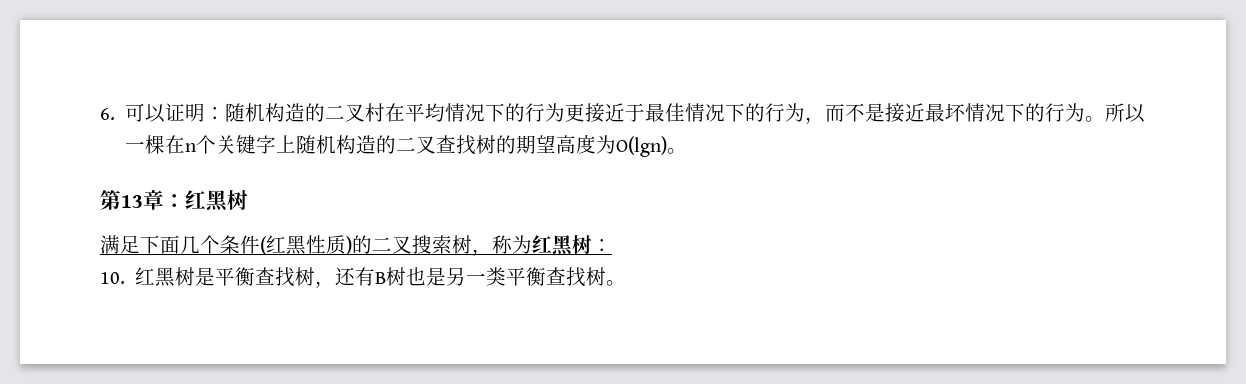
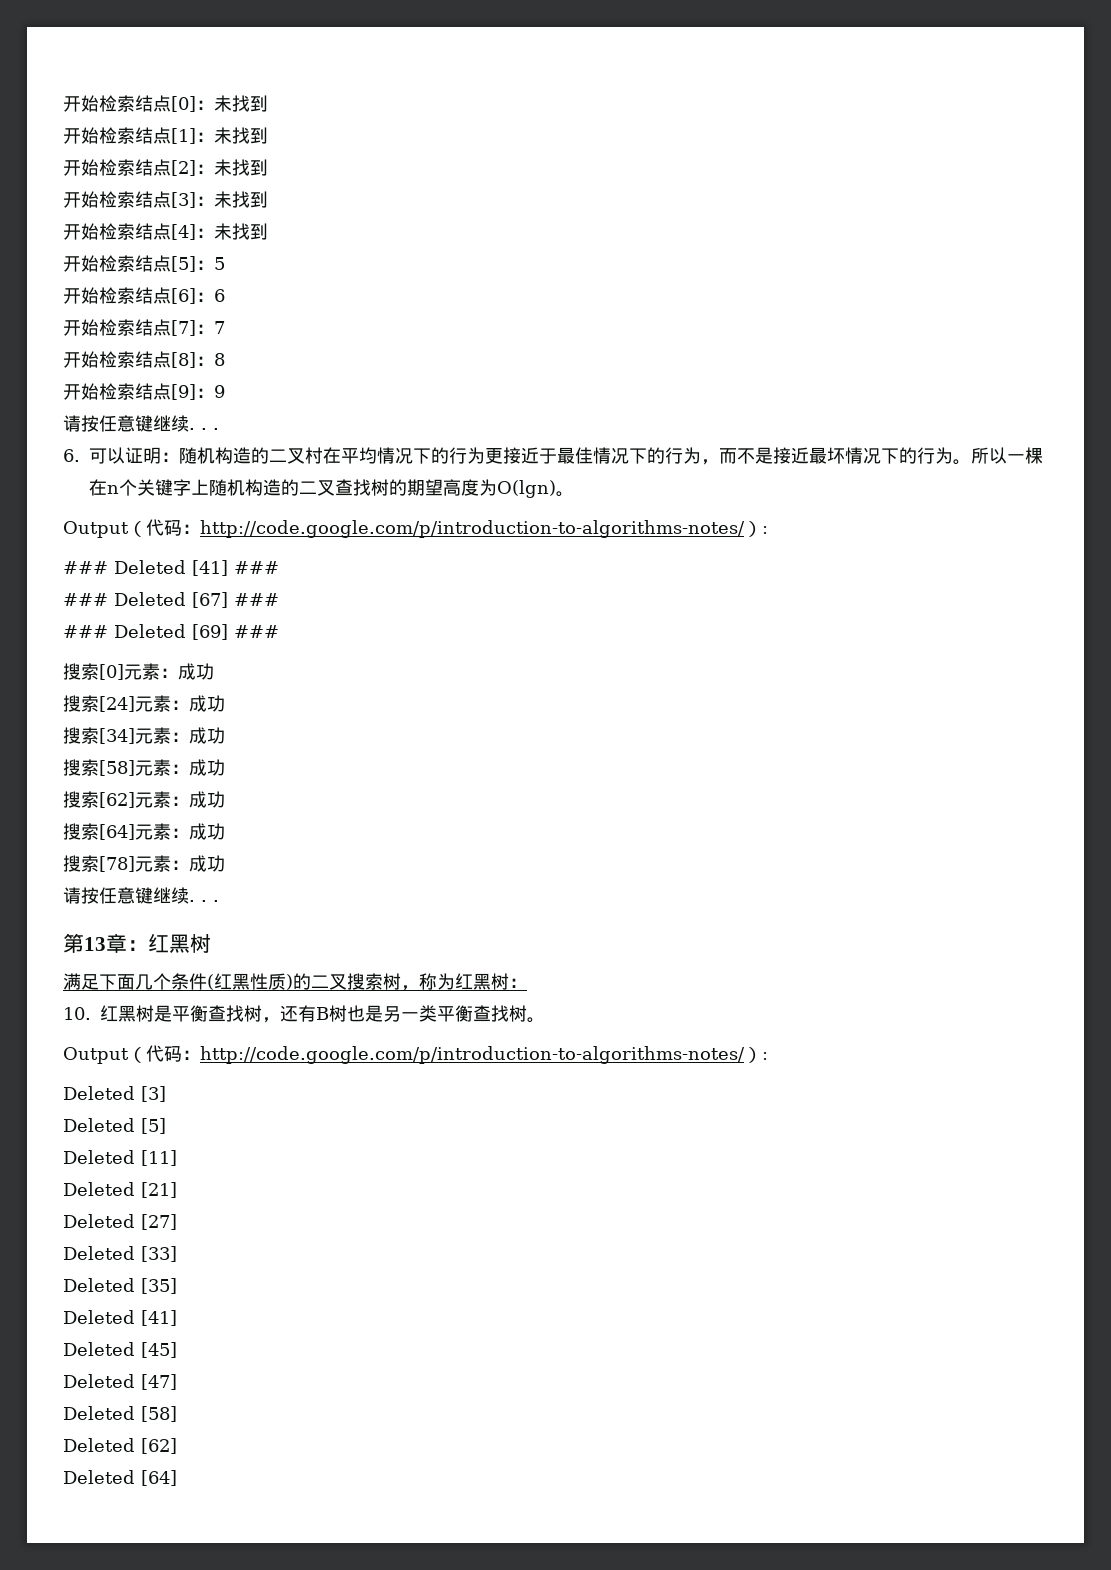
+ 开始检索结点[0]：未找到
+ 开始检索结点[1]：未找到
+ 开始检索结点[2]：未找到
+ 开始检索结点[3]：未找到
+ 开始检索结点[4]：未找到
+ 开始检索结点[5]：5
+ 开始检索结点[6]：6
+ 开始检索结点[7]：7
+ 开始检索结点[8]：8
+ 开始检索结点[9]：9
+ 请按任意键继续. . .
  所以一棵在n个关键字上随机构造的二叉查找树的期望高度为O(lgn)。
+ Output（代码：http://code.google.com/p/introduction-to-algorithms-notes/）:
+ ### Deleted [41] ###
+ ### Deleted [67] ###
+ ### Deleted [69] ###
+ 搜索[0]元素：成功
+ 搜索[24]元素：成功
+ 搜索[34]元素：成功
+ 搜索[58]元素：成功
+ 搜索[62]元素：成功
+ 搜索[64]元素：成功
+ 搜索[78]元素：成功
+ 请按任意键继续. . .
  10.红黑树是平衡查找树，还有B树也是另一类平衡查找树。
+ Output（代码：http://code.google.com/p/introduction-to-algorithms-notes/）:
+ Deleted [3]
+ Deleted [5]
+ Deleted [11]
+ Deleted [21]
+ Deleted [27]
+ Deleted [33]
+ Deleted [35]
+ Deleted [41]
+ Deleted [45]
+ Deleted [47]
+ Deleted [58]
+ Deleted [62]
+ Deleted [64]

